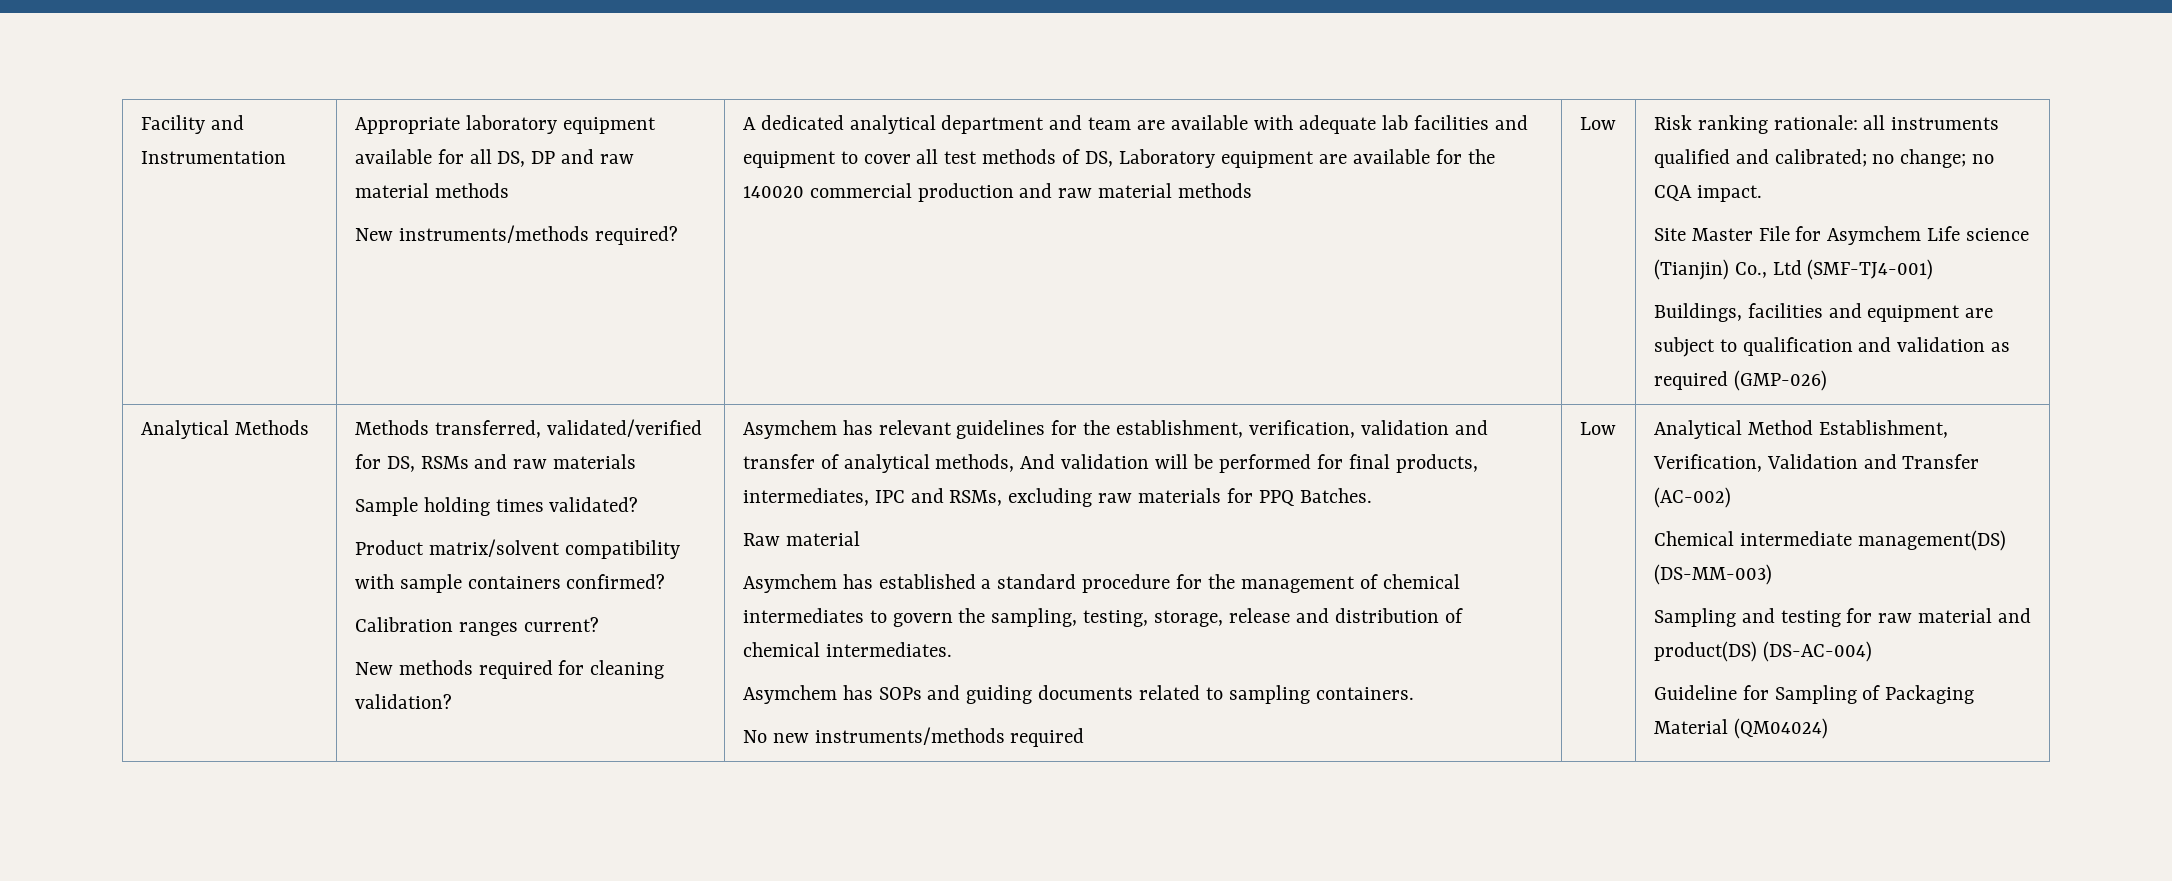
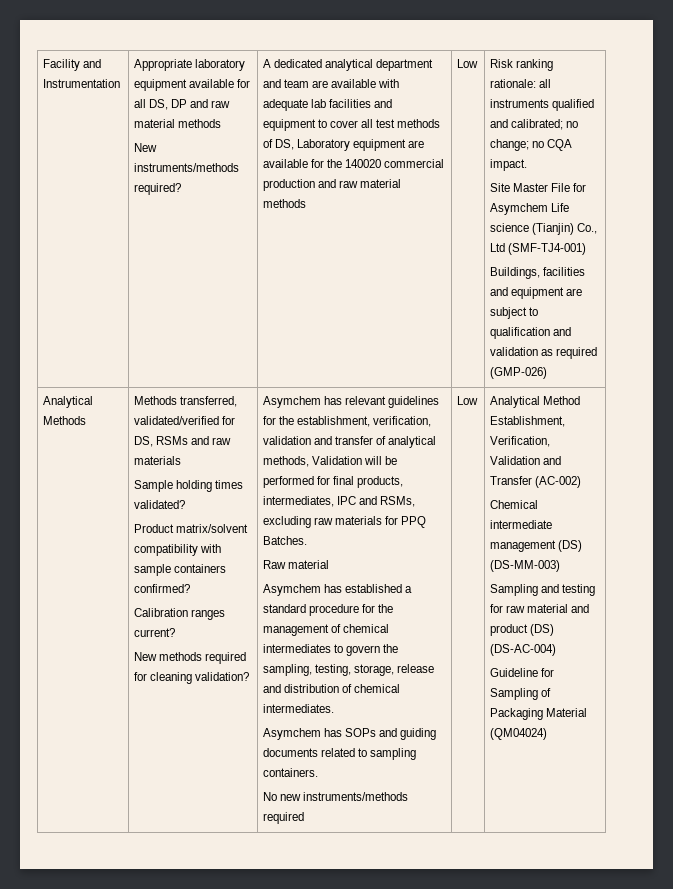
- Asymchem has relevant guidelines for the establishment, verification, validation and transfer of analytical methods, And validation will be performed for final products, intermediates, IPC and RSMs, excluding raw materials for PPQ Batches.
+ Asymchem has relevant guidelines for the establishment, verification, validation and transfer of analytical methods, Validation will be performed for final products, intermediates, IPC and RSMs, excluding raw materials for PPQ Batches.
- Chemical intermediate management(DS) (DS-MM-003)
+ Chemical intermediate management (DS) (DS-MM-003)
- Sampling and testing for raw material and product(DS) (DS-AC-004)
+ Sampling and testing for raw material and product (DS) (DS-AC-004)

